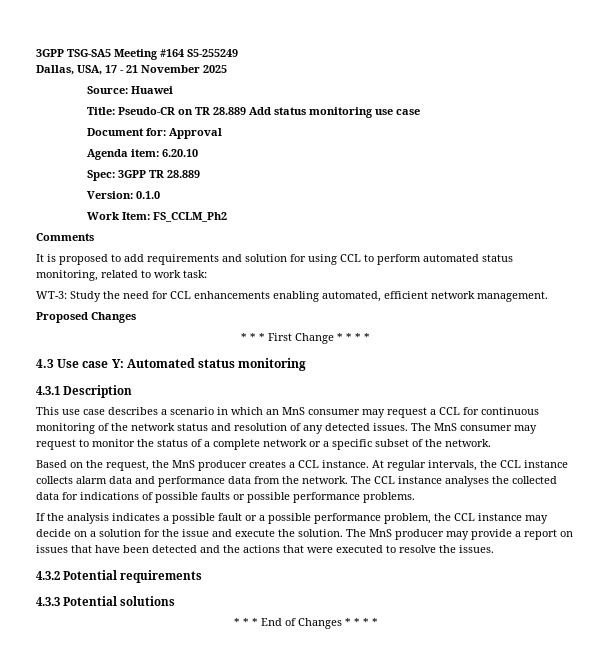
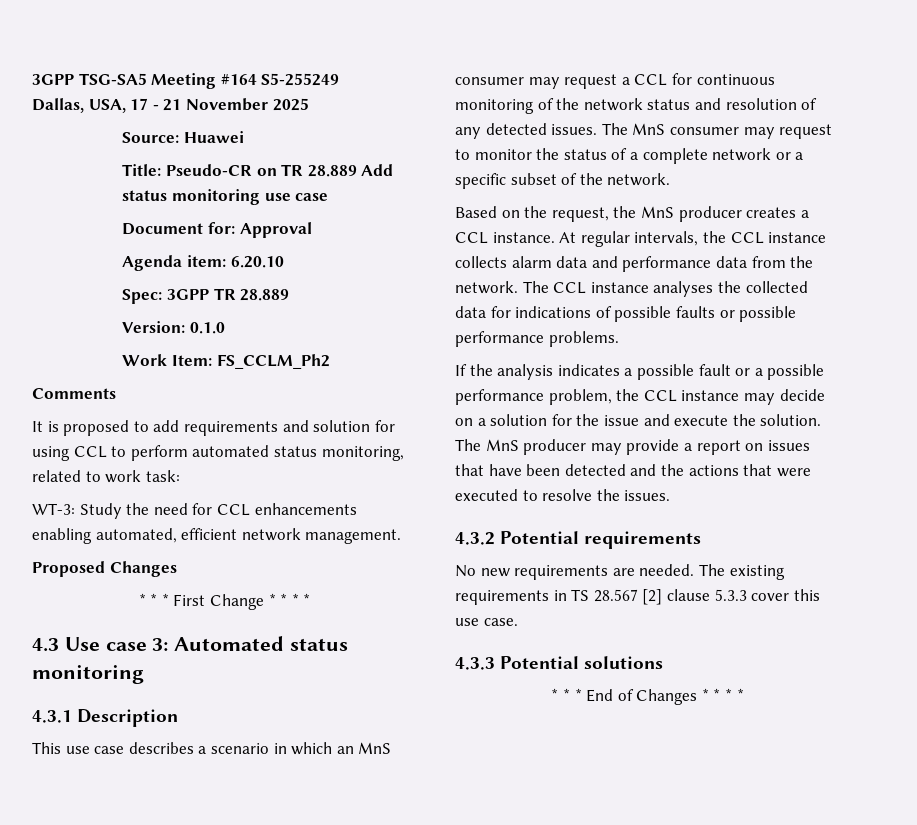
- 4.3 Use case Y: Automated status monitoring
+ 4.3 Use case 3: Automated status monitoring
+ No new requirements are needed. The existing requirements in TS 28.567 [2] clause 5.3.3 cover this use case.

